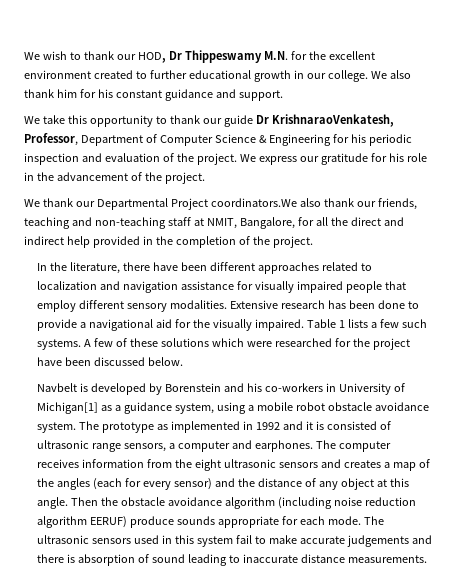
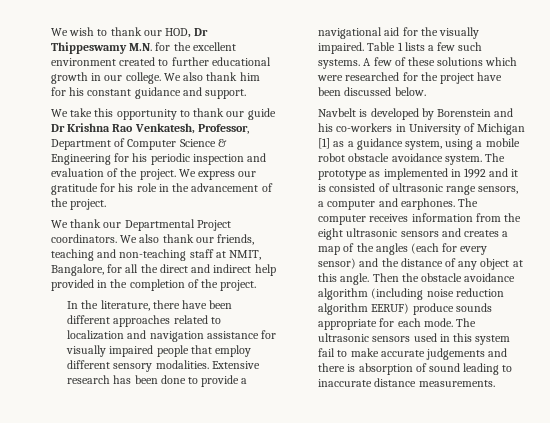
- We take this opportunity to thank our guide Dr KrishnaraoVenkatesh, Professor, Department of Computer Science & Engineering for his periodic inspection and evaluation of the project.
+ We take this opportunity to thank our guide Dr Krishna Rao Venkatesh, Professor, Department of Computer Science & Engineering for his periodic inspection and evaluation of the project.
- We thank our Departmental Project coordinators.We also thank our friends, teaching and non-teaching staff at NMIT, Bangalore, for all the direct and indirect help provided in the completion of the project.
+ We thank our Departmental Project coordinators. We also thank our friends, teaching and non-teaching staff at NMIT, Bangalore, for all the direct and indirect help provided in the completion of the project.
- Navbelt is developed by Borenstein and his co-workers in University of Michigan[1] as a guidance system, using a mobile robot obstacle avoidance system.
+ Navbelt is developed by Borenstein and his co-workers in University of Michigan [1] as a guidance system, using a mobile robot obstacle avoidance system.

